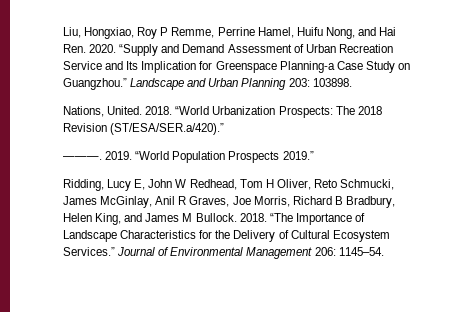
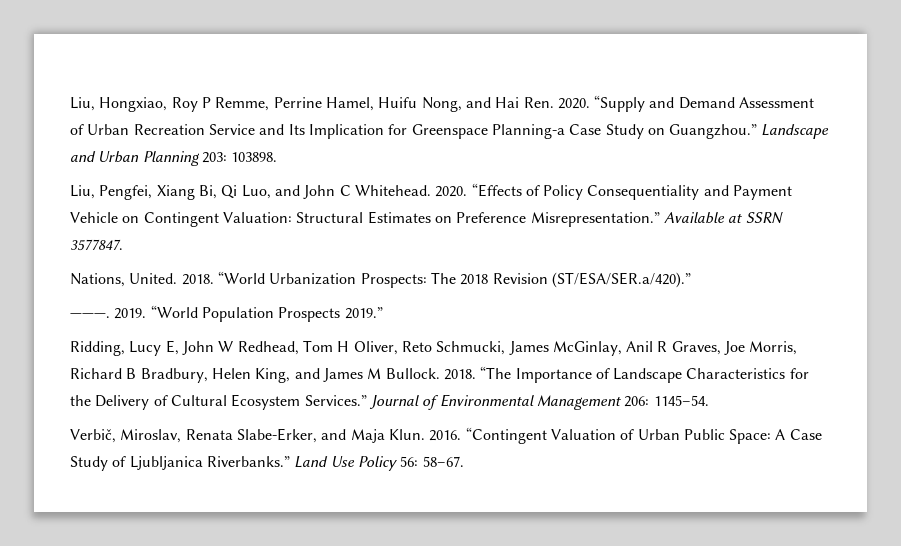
+ Liu, Pengfei, Xiang Bi, Qi Luo, and John C Whitehead. 2020. “Effects of Policy Consequentiality and Payment Vehicle on Contingent Valuation: Structural Estimates on Preference Misrepresentation.” Available at SSRN 3577847.
+ Verbič, Miroslav, Renata Slabe-Erker, and Maja Klun. 2016. “Contingent Valuation of Urban Public Space: A Case Study of Ljubljanica Riverbanks.” Land Use Policy 56: 58–67.

